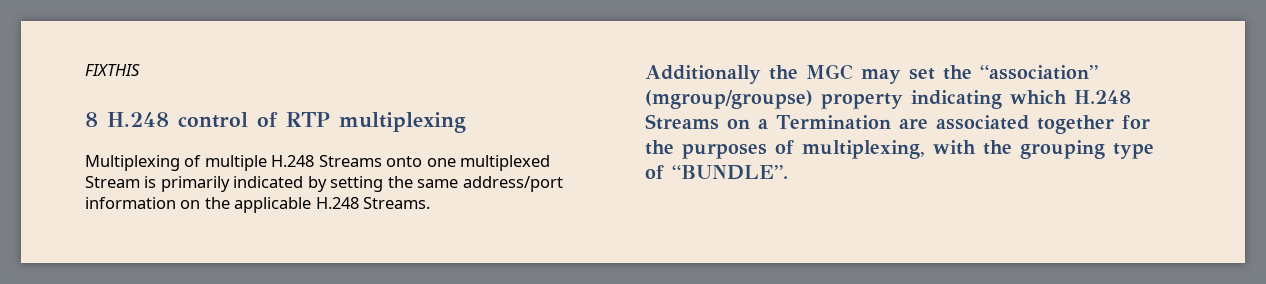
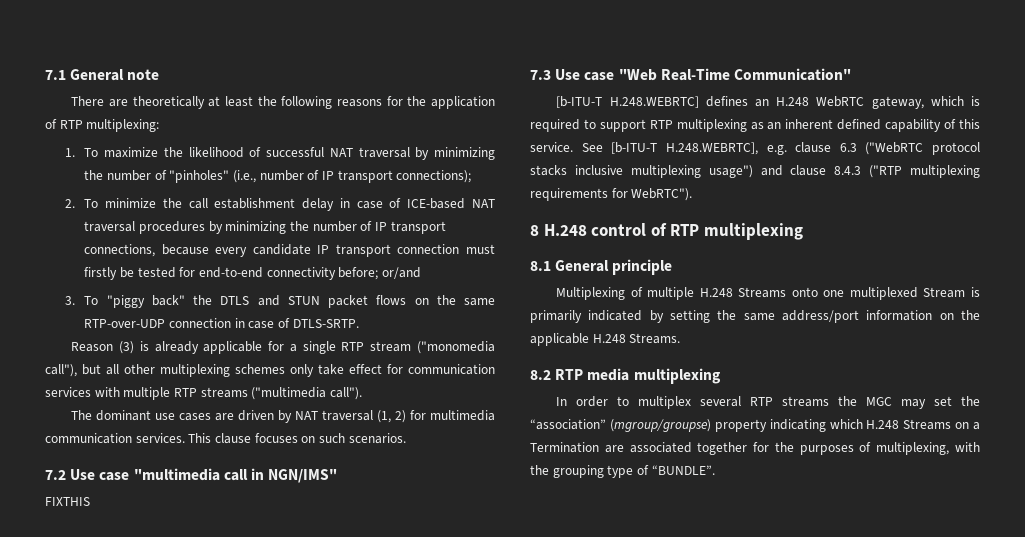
+ 7.1 General note
+ There are theoretically at least the following reasons for the application of RTP multiplexing:
+ 1. To maximize the likelihood of successful NAT traversal by minimizing the number of "pinholes" (i.e., number of IP transport connections);
+ 2. To minimize the call establishment delay in case of ICE-based NAT traversal procedures by minimizing the number of IP transport connections, because every candidate IP transport connection must firstly be tested for end-to-end connectivity before; or/and
+ 3. To "piggy back" the DTLS and STUN packet flows on the same RTP-over-UDP connection in case of DTLS-SRTP.
+ Reason (3) is already applicable for a single RTP stream ("monomedia call"), but all other multiplexing schemes only take effect for communication services with multiple RTP streams ("multimedia call").
+ The dominant use cases are driven by NAT traversal (1, 2) for multimedia communication services. This clause focuses on such scenarios.
+ 7.2 Use case "multimedia call in NGN/IMS"
  FIXTHIS
+ 7.3 Use case "Web Real-Time Communication"
+ [b-ITU-T H.248.WEBRTC] defines an H.248 WebRTC gateway, which is required to support RTP multiplexing as an inherent defined capability of this service. See [b-ITU-T H.248.WEBRTC], e.g. clause 6.3 ("WebRTC protocol stacks inclusive multiplexing usage") and clause 8.4.3 ("RTP multiplexing requirements for WebRTC").
+ 8.1 General principle
- Additionally the MGC may set the “association” (mgroup/groupse) property indicating which H.248 Streams on a Termination are associated together for the purposes of multiplexing, with the grouping type of “BUNDLE”.
+ 8.2 RTP media multiplexing
+ In order to multiplex several RTP streams the MGC may set the “association” (mgroup/groupse) property indicating which H.248 Streams on a Termination are associated together for the purposes of multiplexing, with the grouping type of “BUNDLE”.

